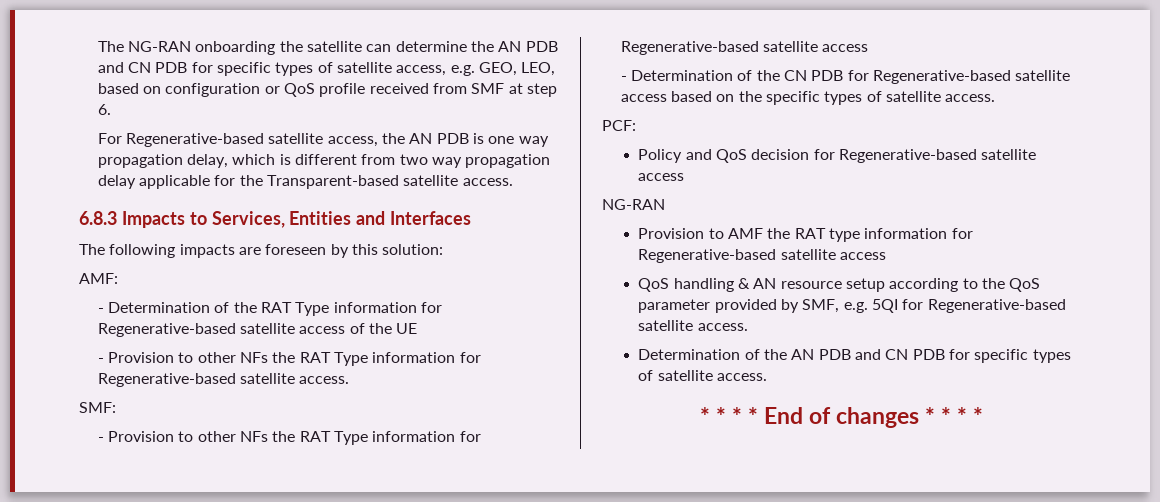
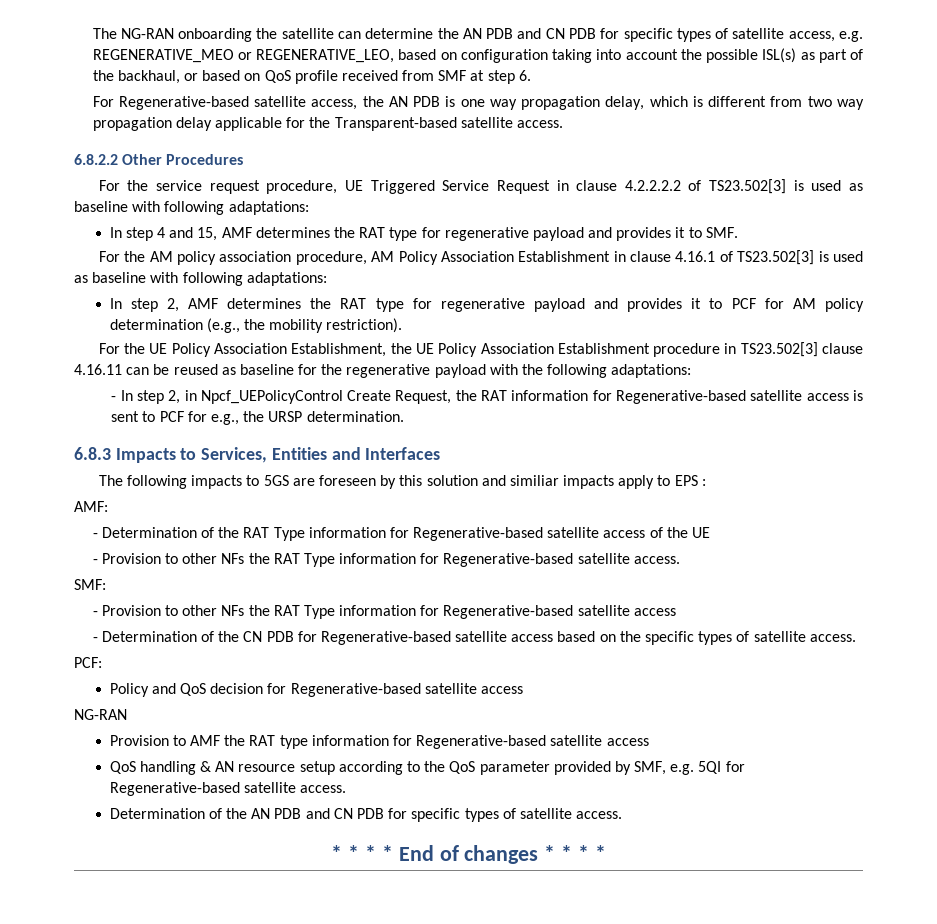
- The NG-RAN onboarding the satellite can determine the AN PDB and CN PDB for specific types of satellite access, e.g. GEO, LEO, based on configuration or QoS profile received from SMF at step 6.
+ The NG-RAN onboarding the satellite can determine the AN PDB and CN PDB for specific types of satellite access, e.g. REGENERATIVE_MEO or REGENERATIVE_LEO, based on configuration taking into account the possible ISL(s) as part of the backhaul, or based on QoS profile received from SMF at step 6.
+ 6.8.2.2 Other Procedures
+ For the service request procedure, UE Triggered Service Request in clause 4.2.2.2.2 of TS23.502[3] is used as baseline with following adaptations:
+ In step 4 and 15, AMF determines the RAT type for regenerative payload and provides it to SMF.
+ For the AM policy association procedure, AM Policy Association Establishment in clause 4.16.1 of TS23.502[3] is used as baseline with following adaptations:
+ In step 2, AMF determines the RAT type for regenerative payload and provides it to PCF for AM policy determination (e.g., the mobility restriction).
+ For the UE Policy Association Establishment, the UE Policy Association Establishment procedure in TS23.502[3] clause 4.16.11 can be reused as baseline for the regenerative payload with the following adaptations:
+ - In step 2, in Npcf_UEPolicyControl Create Request, the RAT information for Regenerative-based satellite access is sent to PCF for e.g., the URSP determination.
- The following impacts are foreseen by this solution:
+ The following impacts to 5GS are foreseen by this solution and similiar impacts apply to EPS :

